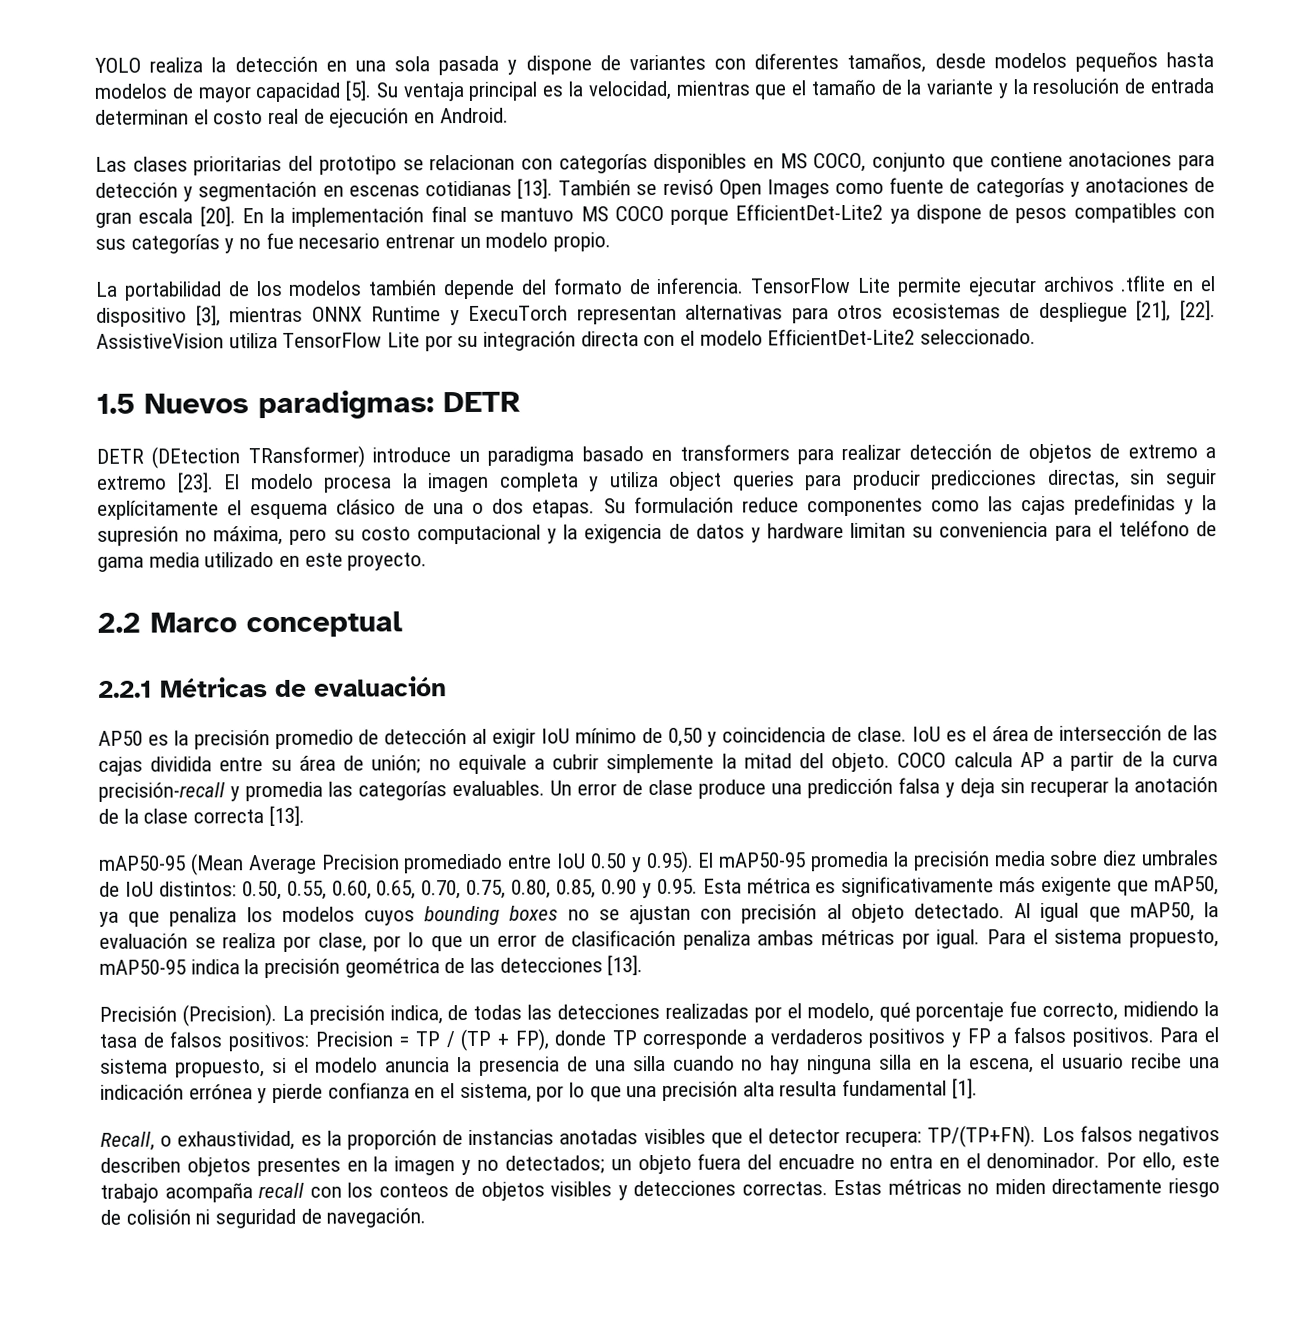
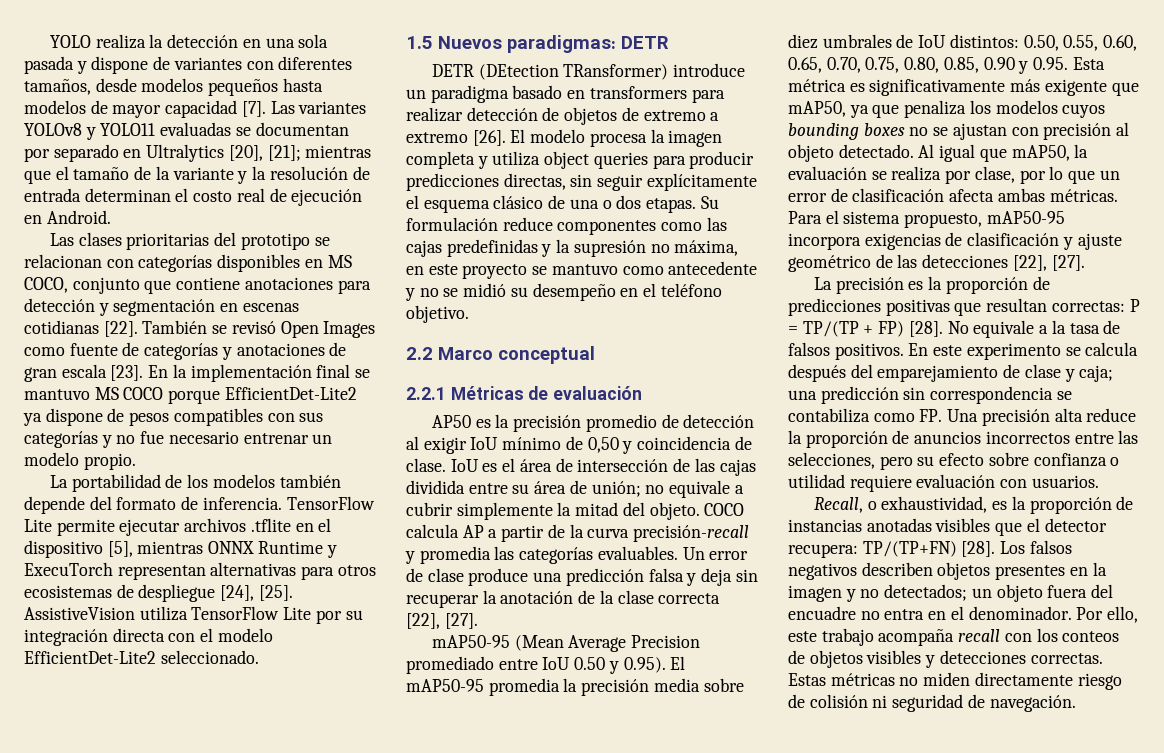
- YOLO realiza la detección en una sola pasada y dispone de variantes con diferentes tamaños, desde modelos pequeños hasta modelos de mayor capacidad [5]. Su ventaja principal es la velocidad, mientras que el tamaño de la variante y la resolución de entrada determinan el costo real de ejecución en Android.
+ YOLO realiza la detección en una sola pasada y dispone de variantes con diferentes tamaños, desde modelos pequeños hasta modelos de mayor capacidad [7]. Las variantes YOLOv8 y YOLO11 evaluadas se documentan por separado en Ultralytics [20], [21]; mientras que el tamaño de la variante y la resolución de entrada determinan el costo real de ejecución en Android.
- Las clases prioritarias del prototipo se relacionan con categorías disponibles en MS COCO, conjunto que contiene anotaciones para detección y segmentación en escenas cotidianas [13].
+ Las clases prioritarias del prototipo se relacionan con categorías disponibles en MS COCO, conjunto que contiene anotaciones para detección y segmentación en escenas cotidianas [22].
- También se revisó Open Images como fuente de categorías y anotaciones de gran escala [20].
+ También se revisó Open Images como fuente de categorías y anotaciones de gran escala [23].
- TensorFlow Lite permite ejecutar archivos .tflite en el dispositivo [3], mientras ONNX Runtime y ExecuTorch representan alternativas para otros ecosistemas de despliegue [21], [22].
+ TensorFlow Lite permite ejecutar archivos .tflite en el dispositivo [5], mientras ONNX Runtime y ExecuTorch representan alternativas para otros ecosistemas de despliegue [24], [25].
- DETR (DEtection TRansformer) introduce un paradigma basado en transformers para realizar detección de objetos de extremo a extremo [23].
+ DETR (DEtection TRansformer) introduce un paradigma basado en transformers para realizar detección de objetos de extremo a extremo [26].
- Su formulación reduce componentes como las cajas predefinidas y la supresión no máxima, pero su costo computacional y la exigencia de datos y hardware limitan su conveniencia para el teléfono de gama media utilizado en este proyecto.
+ Su formulación reduce componentes como las cajas predefinidas y la supresión no máxima, en este proyecto se mantuvo como antecedente y no se midió su desempeño en el teléfono objetivo.
- Un error de clase produce una predicción falsa y deja sin recuperar la anotación de la clase correcta [13].
+ Un error de clase produce una predicción falsa y deja sin recuperar la anotación de la clase correcta [22], [27].
- Al igual que mAP50, la evaluación se realiza por clase, por lo que un error de clasificación penaliza ambas métricas por igual.
+ Al igual que mAP50, la evaluación se realiza por clase, por lo que un error de clasificación afecta ambas métricas.
- Para el sistema propuesto, mAP50-95 indica la precisión geométrica de las detecciones [13].
- Precisión (Precision). La precisión indica, de todas las detecciones realizadas por el modelo, qué porcentaje fue correcto, midiendo la tasa de falsos positivos: Precision = TP / (TP + FP), donde TP corresponde a verdaderos positivos y FP a falsos positivos. Para el sistema propuesto, si el modelo anuncia la presencia de una silla cuando no hay ninguna silla en la escena, el usuario recibe una indicación errónea y pierde confianza en el sistema, por lo que una precisión alta resulta fundamental [1].
+ Para el sistema propuesto, mAP50-95 incorpora exigencias de clasificación y ajuste geométrico de las detecciones [22], [27].
+ La precisión es la proporción de predicciones positivas que resultan correctas: P = TP/(TP + FP) [28]. No equivale a la tasa de falsos positivos. En este experimento se calcula después del emparejamiento de clase y caja; una predicción sin correspondencia se contabiliza como FP. Una precisión alta reduce la proporción de anuncios incorrectos entre las selecciones, pero su efecto sobre confianza o utilidad requiere evaluación con usuarios.
- Recall, o exhaustividad, es la proporción de instancias anotadas visibles que el detector recupera: TP/(TP+FN).
+ Recall, o exhaustividad, es la proporción de instancias anotadas visibles que el detector recupera: TP/(TP+FN) [28].

